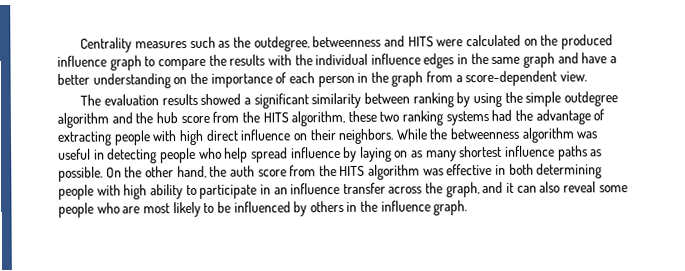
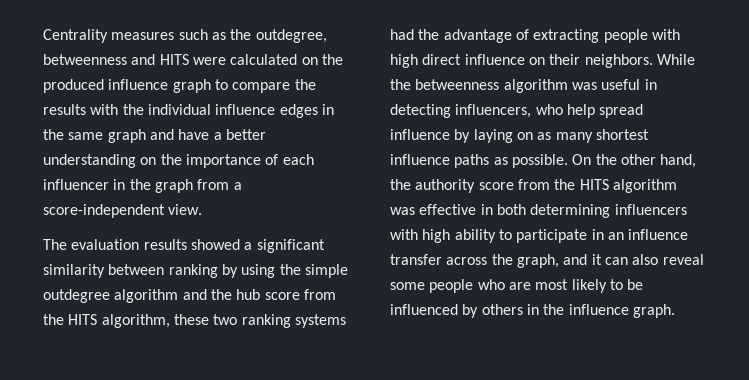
- Centrality measures such as the outdegree, betweenness and HITS were calculated on the produced influence graph to compare the results with the individual influence edges in the same graph and have a better understanding on the importance of each person in the graph from a score-dependent view.
+ Centrality measures such as the outdegree, betweenness and HITS were calculated on the produced influence graph to compare the results with the individual influence edges in the same graph and have a better understanding on the importance of each influencer in the graph from a score-independent view.
- While the betweenness algorithm was useful in detecting people who help spread influence by laying on as many shortest influence paths as possible.
+ While the betweenness algorithm was useful in detecting influencers, who help spread influence by laying on as many shortest influence paths as possible.
- On the other hand, the auth score from the HITS algorithm was effective in both determining people with high ability to participate in an influence transfer across the graph, and it can also reveal some people who are most likely to be influenced by others in the influence graph.
+ On the other hand, the authority score from the HITS algorithm was effective in both determining influencers with high ability to participate in an influence transfer across the graph, and it can also reveal some people who are most likely to be influenced by others in the influence graph.

